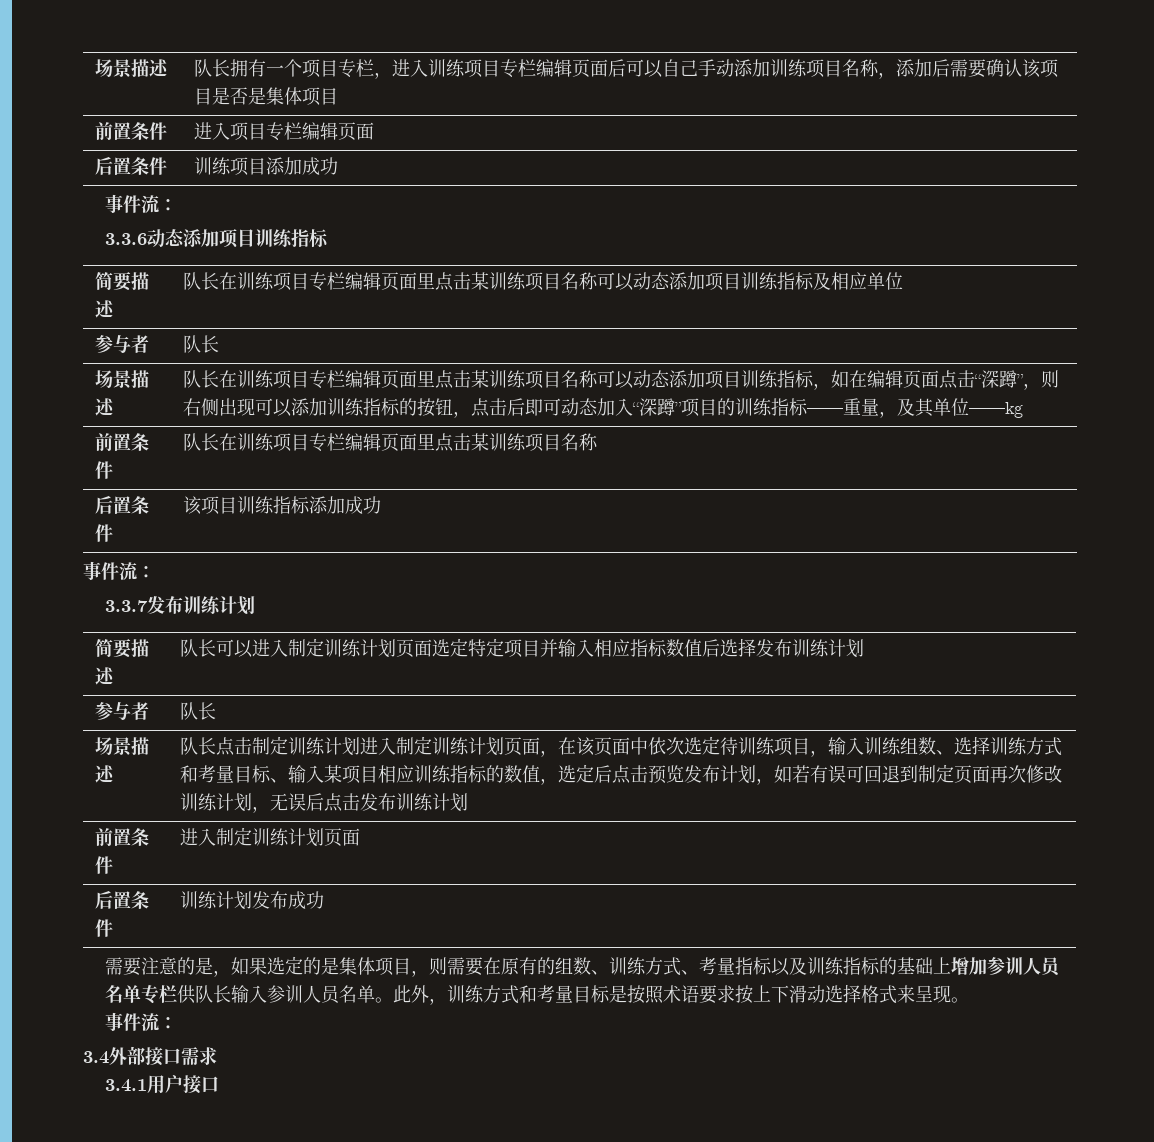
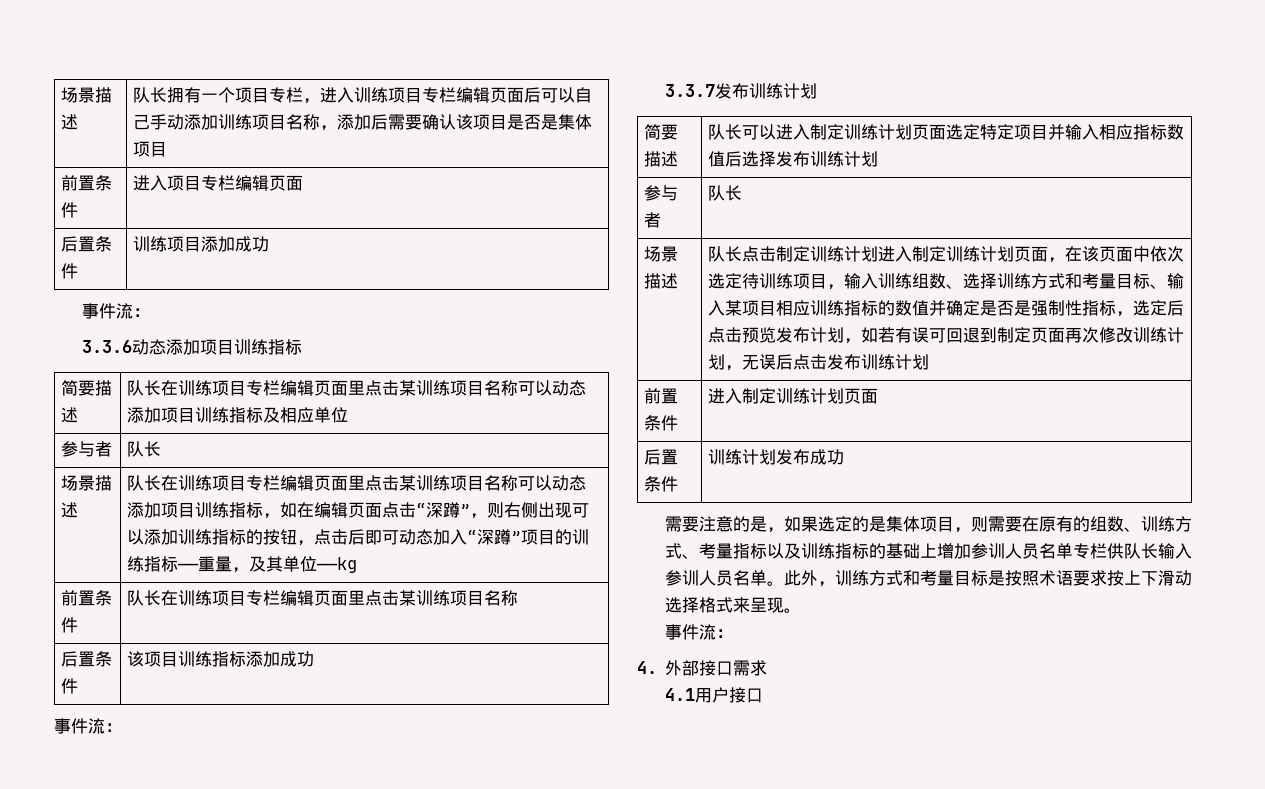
- 队长点击制定训练计划进入制定训练计划页面，在该页面中依次选定待训练项目，输入训练组数、选择训练方式和考量目标、输入某项目相应训练指标的数值，选定后点击预览发布计划，如若有误可回退到制定页面再次修改训练计划，无误后点击发布训练计划
+ 队长点击制定训练计划进入制定训练计划页面，在该页面中依次选定待训练项目，输入训练组数、选择训练方式和考量目标、输入某项目相应训练指标的数值并确定是否是强制性指标，选定后点击预览发布计划，如若有误可回退到制定页面再次修改训练计划，无误后点击发布训练计划
- 3.4外部接口需求
+ 4.外部接口需求
- 3.4.1用户接口
+ 4.1用户接口

